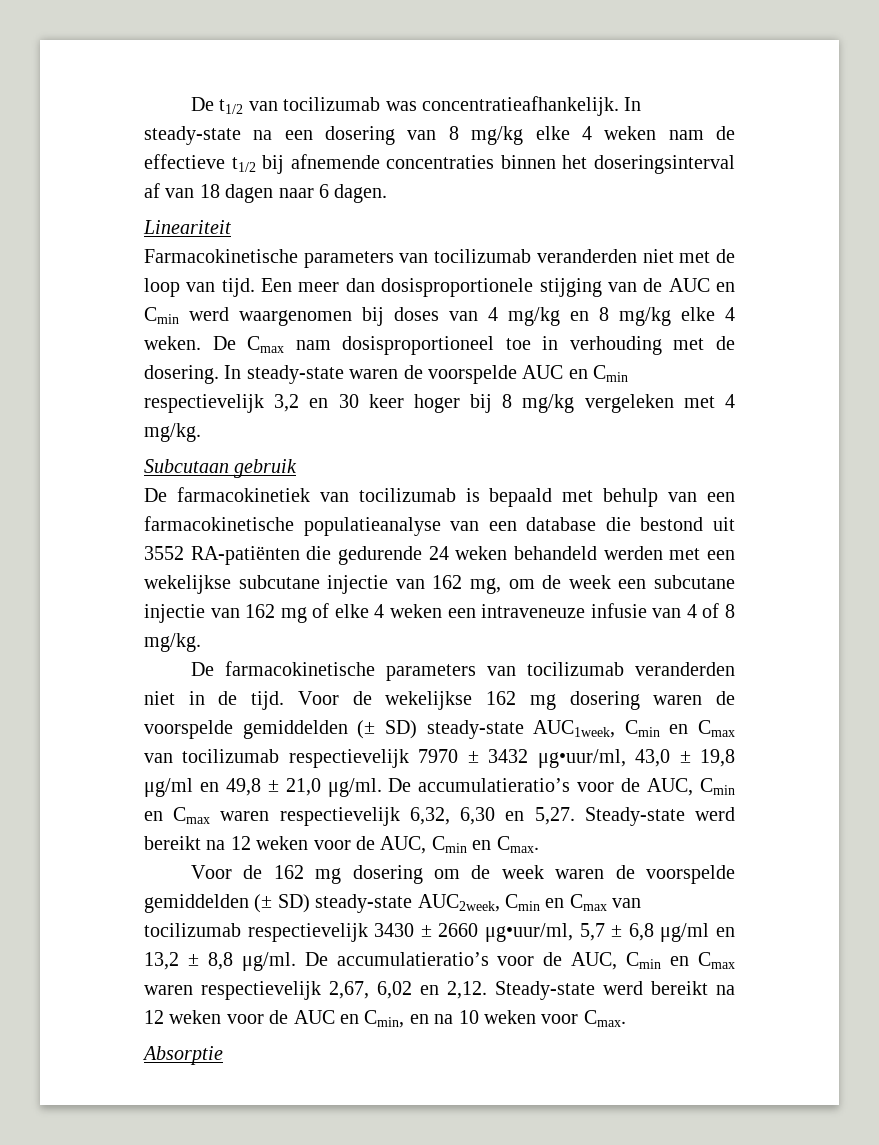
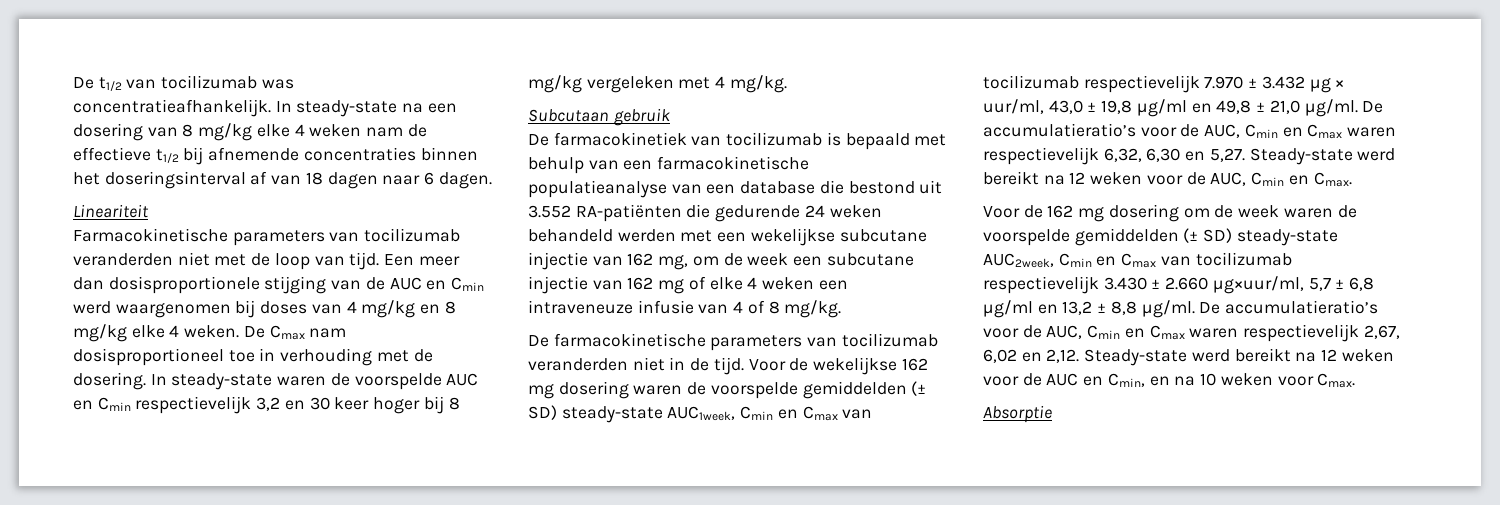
- De farmacokinetiek van tocilizumab is bepaald met behulp van een farmacokinetische populatieanalyse van een database die bestond uit 3552 RA-patiënten die gedurende 24 weken behandeld werden met een wekelijkse subcutane injectie van 162 mg, om de week een subcutane injectie van 162 mg of elke 4 weken een intraveneuze infusie van 4 of 8 mg/kg.
+ De farmacokinetiek van tocilizumab is bepaald met behulp van een farmacokinetische populatieanalyse van een database die bestond uit 3.552 RA-patiënten die gedurende 24 weken behandeld werden met een wekelijkse subcutane injectie van 162 mg, om de week een subcutane injectie van 162 mg of elke 4 weken een intraveneuze infusie van 4 of 8 mg/kg.
- Voor de wekelijkse 162 mg dosering waren de voorspelde gemiddelden (± SD) steady-state AUC1week, Cmin en Cmax van tocilizumab respectievelijk 7970 ± 3432 μg•uur/ml, 43,0 ± 19,8 μg/ml en 49,8 ± 21,0 μg/ml.
+ Voor de wekelijkse 162 mg dosering waren de voorspelde gemiddelden (± SD) steady-state AUC1week, Cmin en Cmax van tocilizumab respectievelijk 7.970 ± 3.432 μg × uur/ml, 43,0 ± 19,8 μg/ml en 49,8 ± 21,0 μg/ml.
- Voor de 162 mg dosering om de week waren de voorspelde gemiddelden (± SD) steady-state AUC2week, Cmin en Cmax van tocilizumab respectievelijk 3430 ± 2660 μg•uur/ml, 5,7 ± 6,8 μg/ml en 13,2 ± 8,8 μg/ml.
+ Voor de 162 mg dosering om de week waren de voorspelde gemiddelden (± SD) steady-state AUC2week, Cmin en Cmax van tocilizumab respectievelijk 3.430 ± 2.660 μg×uur/ml, 5,7 ± 6,8 μg/ml en 13,2 ± 8,8 μg/ml.

